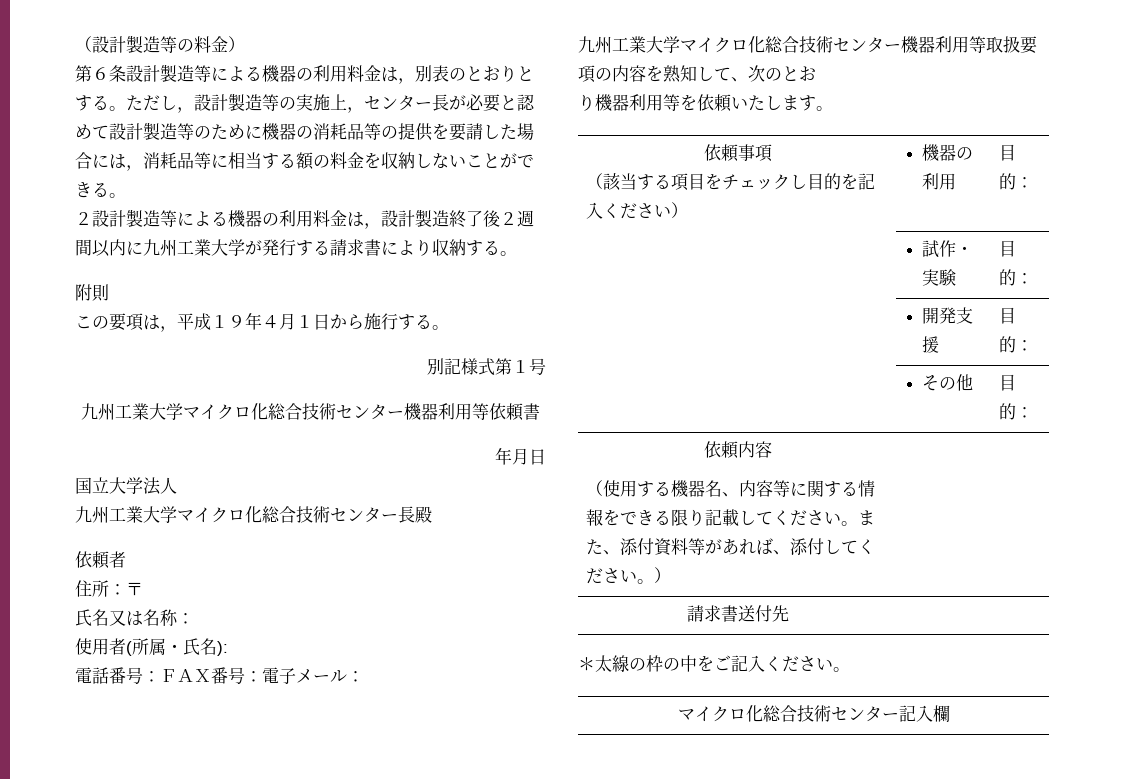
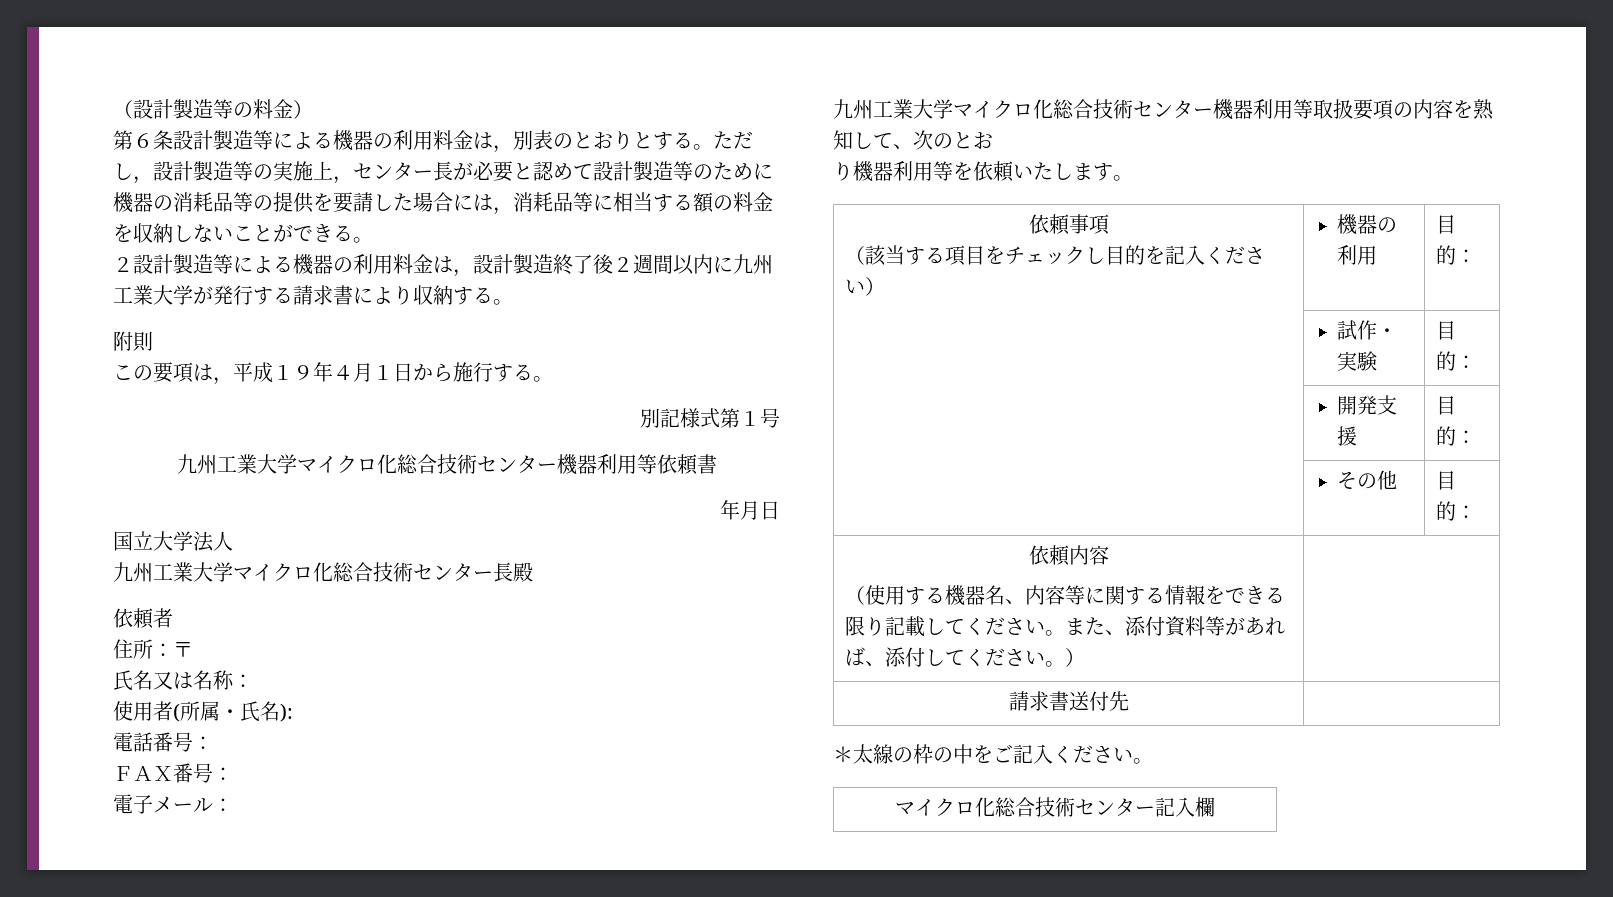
- 電話番号：ＦＡＸ番号：電子メール：
+ 電話番号：
+ ＦＡＸ番号：
+ 電子メール：

